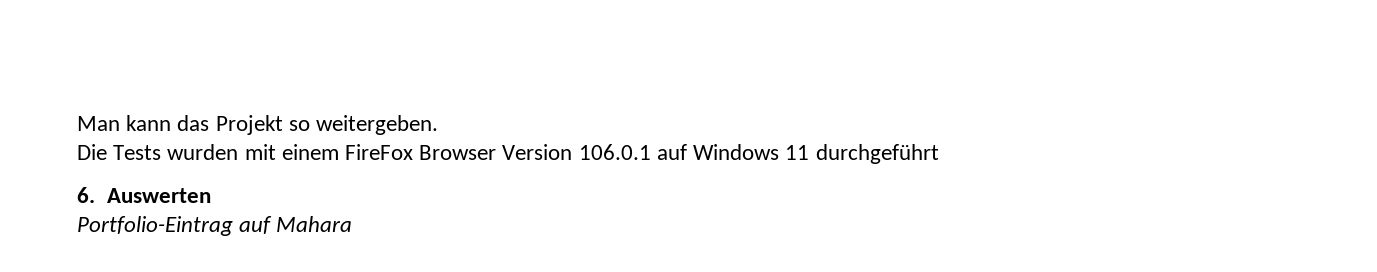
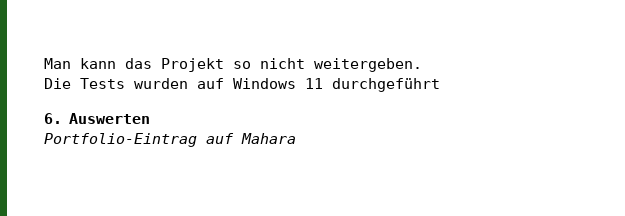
- Man kann das Projekt so weitergeben.
+ Man kann das Projekt so nicht weitergeben.
- Die Tests wurden mit einem FireFox Browser Version 106.0.1 auf Windows 11 durchgeführt
+ Die Tests wurden auf Windows 11 durchgeführt

